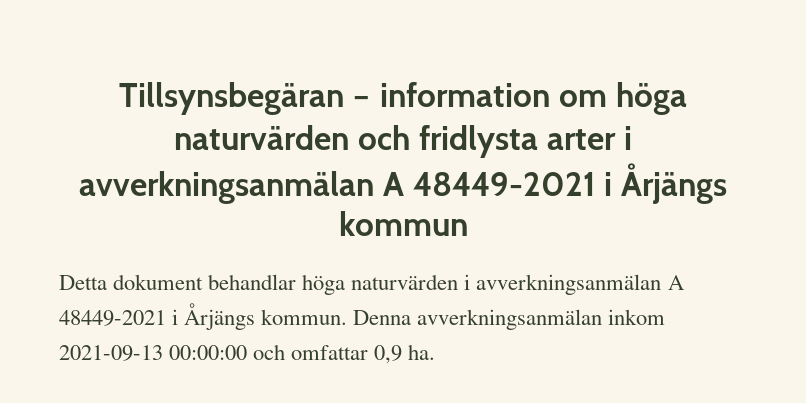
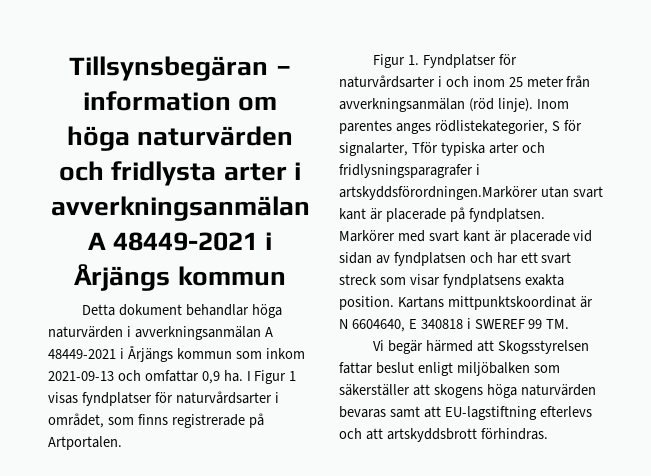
- Detta dokument behandlar höga naturvärden i avverkningsanmälan A 48449-2021 i Årjängs kommun. Denna avverkningsanmälan inkom 2021-09-13 00:00:00 och omfattar 0,9 ha.
+ Detta dokument behandlar höga naturvärden i avverkningsanmälan A 48449-2021 i Årjängs kommun som inkom 2021-09-13 och omfattar 0,9 ha.
+ I Figur 1 visas fyndplatser för naturvårdsarter i området, som finns registrerade på Artportalen.
+ Figur 1. Fyndplatser för naturvårdsarter i och inom 25 meter från avverkningsanmälan (röd linje). Inom parentes anges rödlistekategorier, S för signalarter, Tför typiska arter och fridlysningsparagrafer i artskyddsförordningen.Markörer utan svart kant är placerade på fyndplatsen. Markörer med svart kant är placerade vid sidan av fyndplatsen och har ett svart streck som visar fyndplatsens exakta position. Kartans mittpunktskoordinat är N 6604640, E 340818 i SWEREF 99 TM.
+ Vi begär härmed att Skogsstyrelsen fattar beslut enligt miljöbalken som säkerställer att skogens höga naturvärden bevaras samt att EU-lagstiftning efterlevs och att artskyddsbrott förhindras.

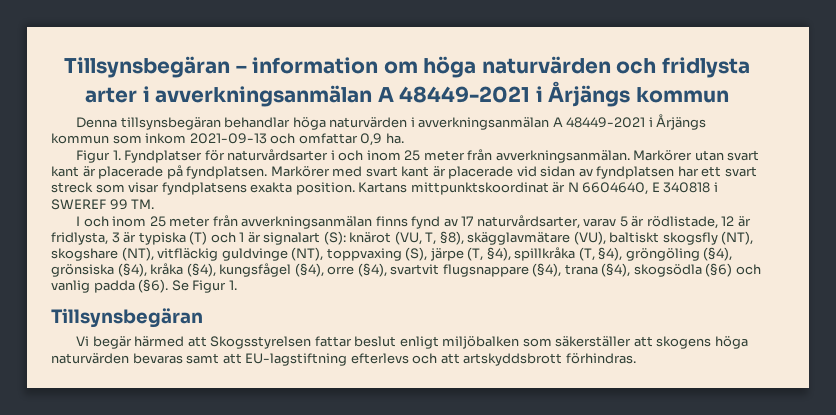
- Detta dokument behandlar höga naturvärden i avverkningsanmälan A 48449-2021 i Årjängs kommun som inkom 2021-09-13 och omfattar 0,9 ha. I Figur 1 visas fyndplatser för naturvårdsarter i området, som finns registrerade på Artportalen.
+ Denna tillsynsbegäran behandlar höga naturvärden i avverkningsanmälan A 48449-2021 i Årjängs kommun som inkom 2021-09-13 och omfattar 0,9 ha.
- Figur 1. Fyndplatser för naturvårdsarter i och inom 25 meter från avverkningsanmälan (röd linje). Inom parentes anges rödlistekategorier, S för signalarter, Tför typiska arter och fridlysningsparagrafer i artskyddsförordningen.Markörer utan svart kant är placerade på fyndplatsen.
+ Figur 1. Fyndplatser för naturvårdsarter i och inom 25 meter från avverkningsanmälan. Markörer utan svart kant är placerade på fyndplatsen.
- Markörer med svart kant är placerade vid sidan av fyndplatsen och har ett svart streck som visar fyndplatsens exakta position.
+ Markörer med svart kant är placerade vid sidan av fyndplatsen har ett svart streck som visar fyndplatsens exakta position.
+ I och inom 25 meter från avverkningsanmälan finns fynd av 17 naturvårdsarter, varav 5 är rödlistade, 12 är fridlysta, 3 är typiska (T) och 1 är signalart (S): knärot (VU, T, §8), skägglavmätare (VU), baltiskt skogsfly (NT), skogshare (NT), vitfläckig guldvinge (NT), toppvaxing (S), järpe (T, §4), spillkråka (T, §4), gröngöling (§4), grönsiska (§4), kråka (§4), kungsfågel (§4), orre (§4), svartvit flugsnappare (§4), trana (§4), skogsödla (§6) och vanlig padda (§6). Se Figur 1.
+ Tillsynsbegäran

